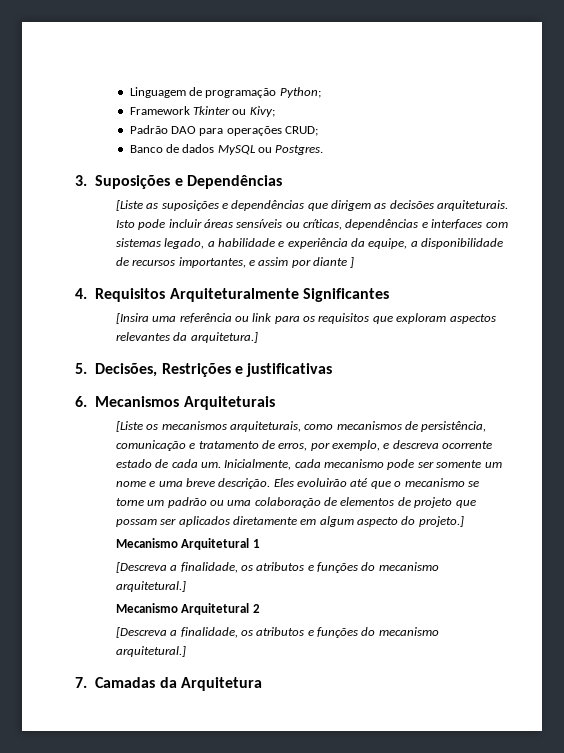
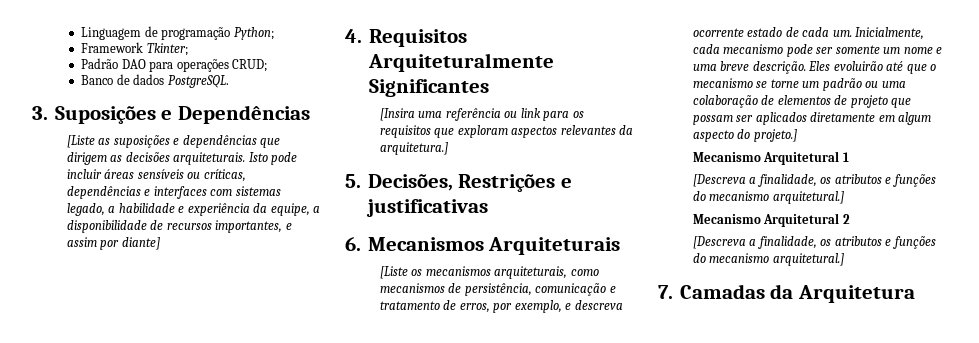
- Framework Tkinter ou Kivy;
+ Framework Tkinter;
- Banco de dados MySQL ou Postgres.
+ Banco de dados PostgreSQL.
- Isto pode incluir áreas sensíveis ou críticas, dependências e interfaces com sistemas legado, a habilidade e experiência da equipe, a disponibilidade de recursos importantes, e assim por diante ]
+ Isto pode incluir áreas sensíveis ou críticas, dependências e interfaces com sistemas legado, a habilidade e experiência da equipe, a disponibilidade de recursos importantes, e assim por diante]

